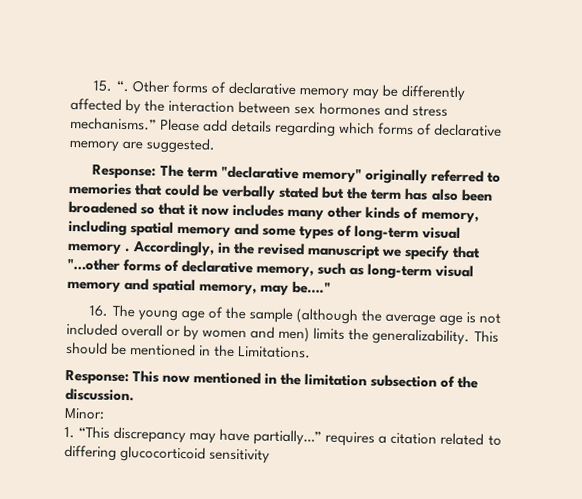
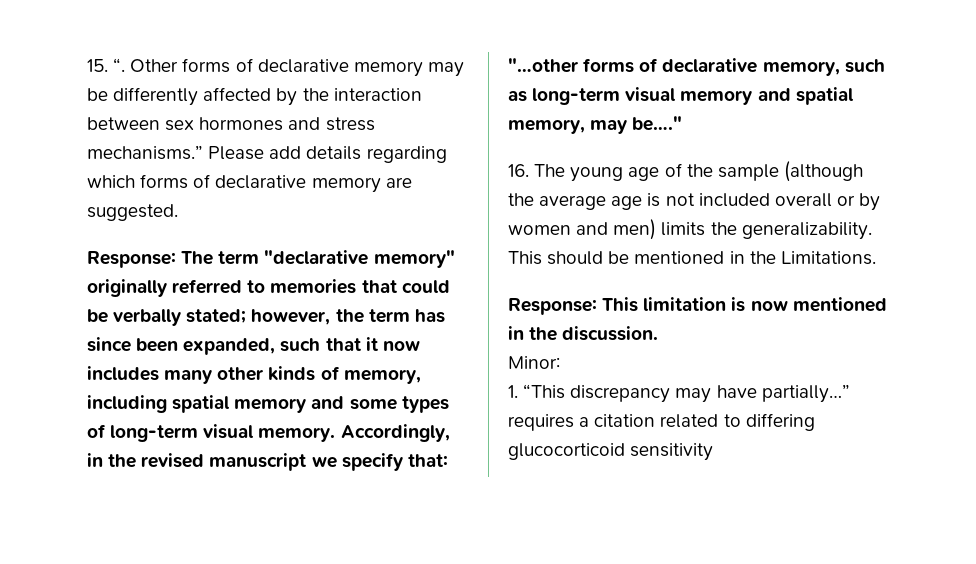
- Response: The term "declarative memory" originally referred to memories that could be verbally stated but the term has also been broadened so that it now includes many other kinds of memory, including spatial memory and some types of long-term visual memory .
+ Response: The term "declarative memory" originally referred to memories that could be verbally stated; however, the term has since been expanded, such that it now includes many other kinds of memory, including spatial memory and some types of long-term visual memory.
- Accordingly, in the revised manuscript we specify that "…other forms of declarative memory, such as long-term visual memory and spatial memory, may be…."
+ Accordingly, in the revised manuscript we specify that: "…other forms of declarative memory, such as long-term visual memory and spatial memory, may be…."
- Response: This now mentioned in the limitation subsection of the discussion.
+ Response: This limitation is now mentioned in the discussion.

